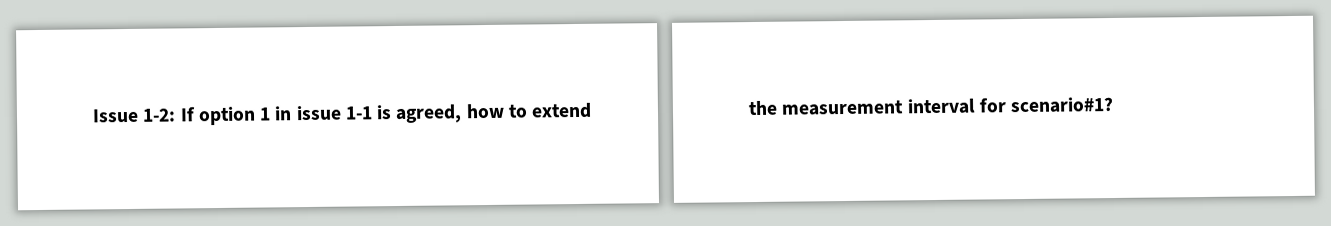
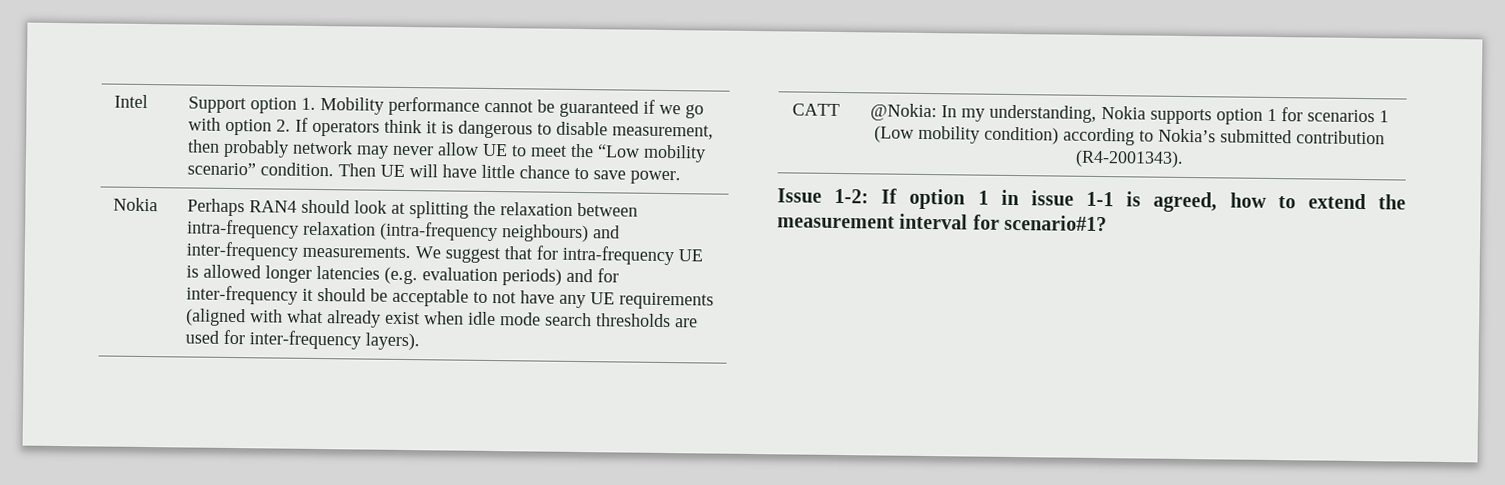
+ Intel | Support option 1. Mobility performance cannot be guaranteed if we go with option 2. If operators think it is dangerous to disable measurement, then probably network may never allow UE to meet the “Low mobility scenario” condition. Then UE will have little chance to save power.
+ Nokia | Perhaps RAN4 should look at splitting the relaxation between intra-frequency relaxation (intra-frequency neighbours) and inter-frequency measurements. We suggest that for intra-frequency UE is allowed longer latencies (e.g. evaluation periods) and for inter-frequency it should be acceptable to not have any UE requirements (aligned with what already exist when idle mode search thresholds are used for inter-frequency layers).
+ CATT | @Nokia: In my understanding, Nokia supports option 1 for scenarios 1 (Low mobility condition) according to Nokia’s submitted contribution (R4-2001343).

